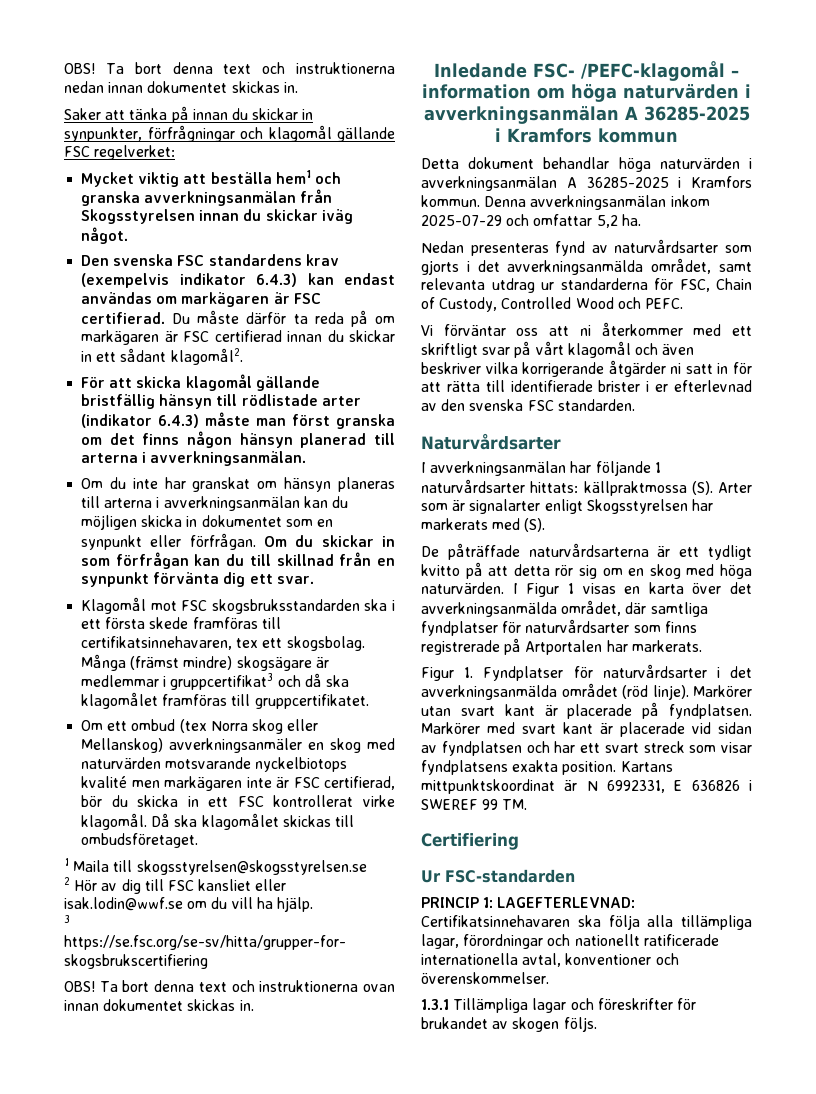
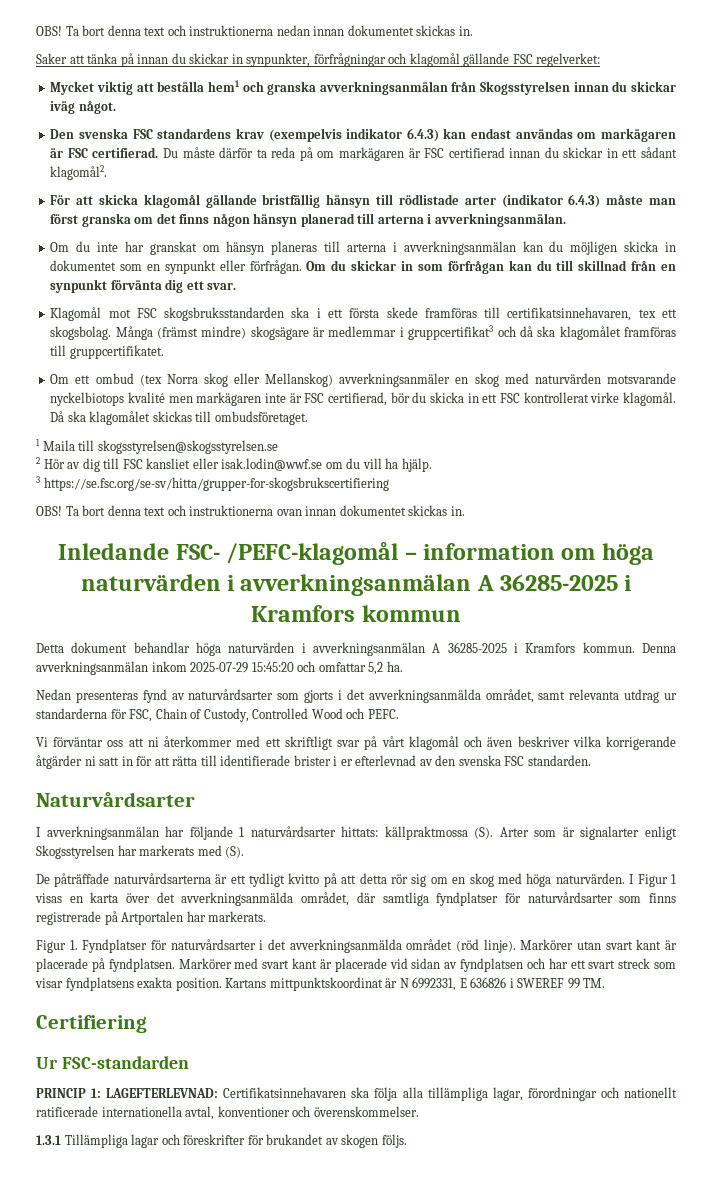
- Denna avverkningsanmälan inkom 2025-07-29 och omfattar 5,2 ha.
+ Denna avverkningsanmälan inkom 2025-07-29 15:45:20 och omfattar 5,2 ha.

